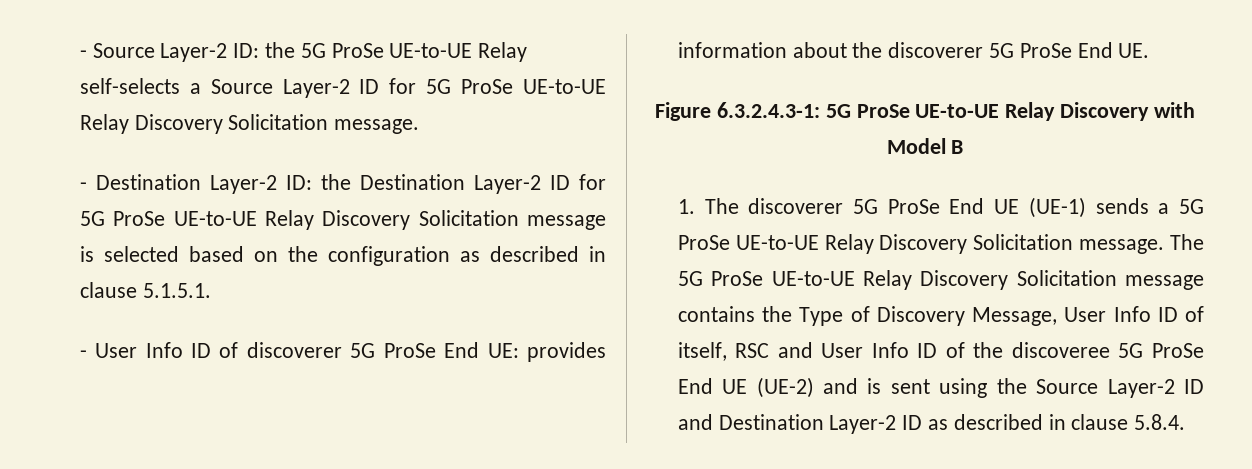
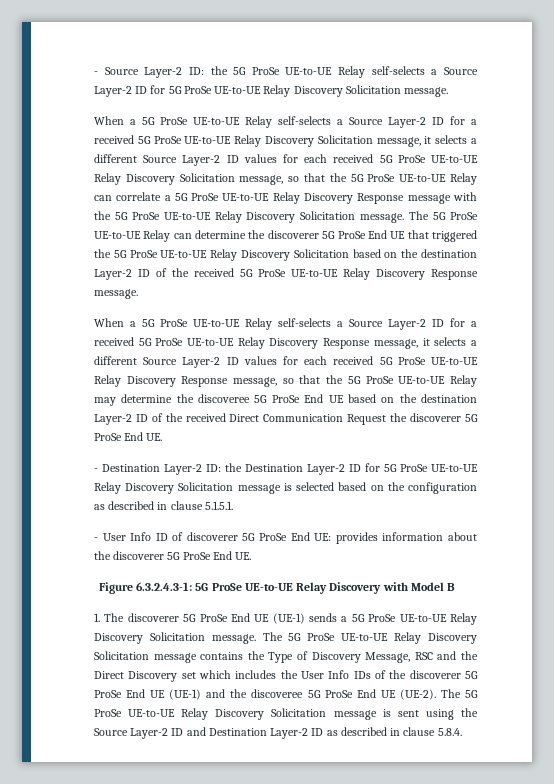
+ When a 5G ProSe UE-to-UE Relay self-selects a Source Layer-2 ID for a received 5G ProSe UE-to-UE Relay Discovery Solicitation message, it selects a different Source Layer-2 ID values for each received 5G ProSe UE-to-UE Relay Discovery Solicitation message, so that the 5G ProSe UE-to-UE Relay can correlate a 5G ProSe UE-to-UE Relay Discovery Response message with the 5G ProSe UE-to-UE Relay Discovery Solicitation message. The 5G ProSe UE-to-UE Relay can determine the discoverer 5G ProSe End UE that triggered the 5G ProSe UE-to-UE Relay Discovery Solicitation based on the destination Layer-2 ID of the received 5G ProSe UE-to-UE Relay Discovery Response message.
+ When a 5G ProSe UE-to-UE Relay self-selects a Source Layer-2 ID for a received 5G ProSe UE-to-UE Relay Discovery Response message, it selects a different Source Layer-2 ID values for each received 5G ProSe UE-to-UE Relay Discovery Response message, so that the 5G ProSe UE-to-UE Relay may determine the discoveree 5G ProSe End UE based on the destination Layer-2 ID of the received Direct Communication Request the discoverer 5G ProSe End UE.
- The 5G ProSe UE-to-UE Relay Discovery Solicitation message contains the Type of Discovery Message, User Info ID of itself, RSC and User Info ID of the discoveree 5G ProSe End UE (UE-2) and is sent using the Source Layer-2 ID and Destination Layer-2 ID as described in clause 5.8.4.
+ The 5G ProSe UE-to-UE Relay Discovery Solicitation message contains the Type of Discovery Message, RSC and the Direct Discovery set which includes the User Info IDs of the discoverer 5G ProSe End UE (UE-1) and the discoveree 5G ProSe End UE (UE-2). The 5G ProSe UE-to-UE Relay Discovery Solicitation message is sent using the Source Layer-2 ID and Destination Layer-2 ID as described in clause 5.8.4.

